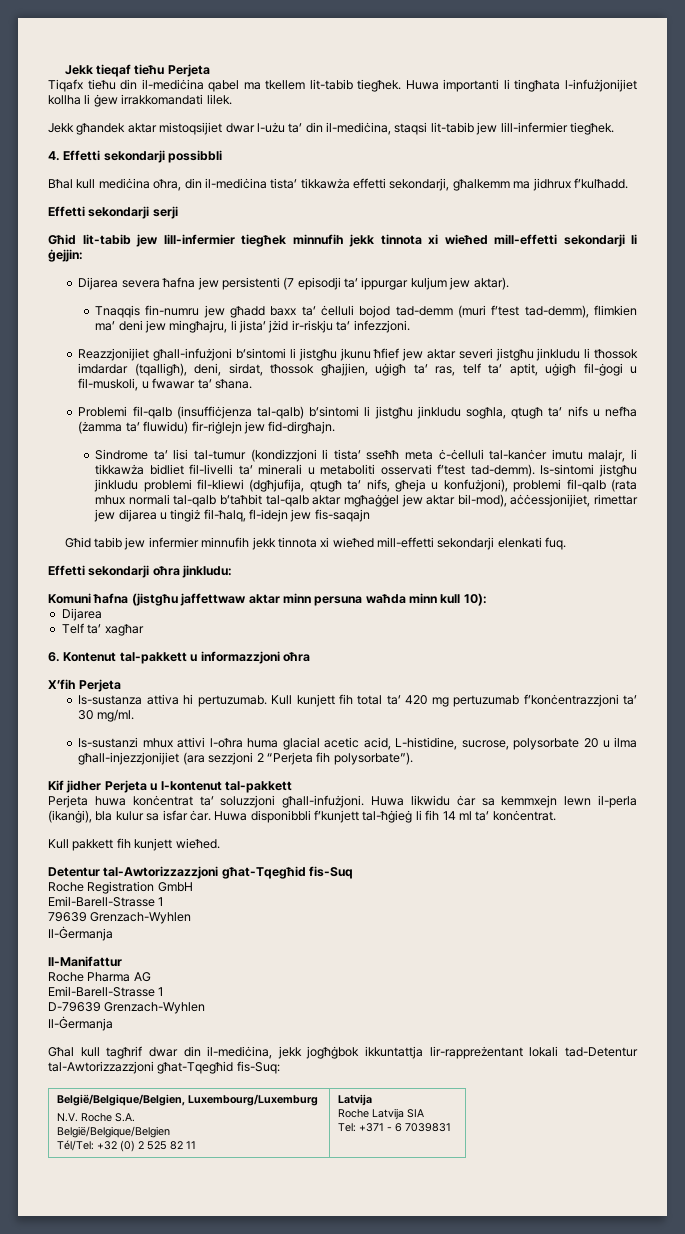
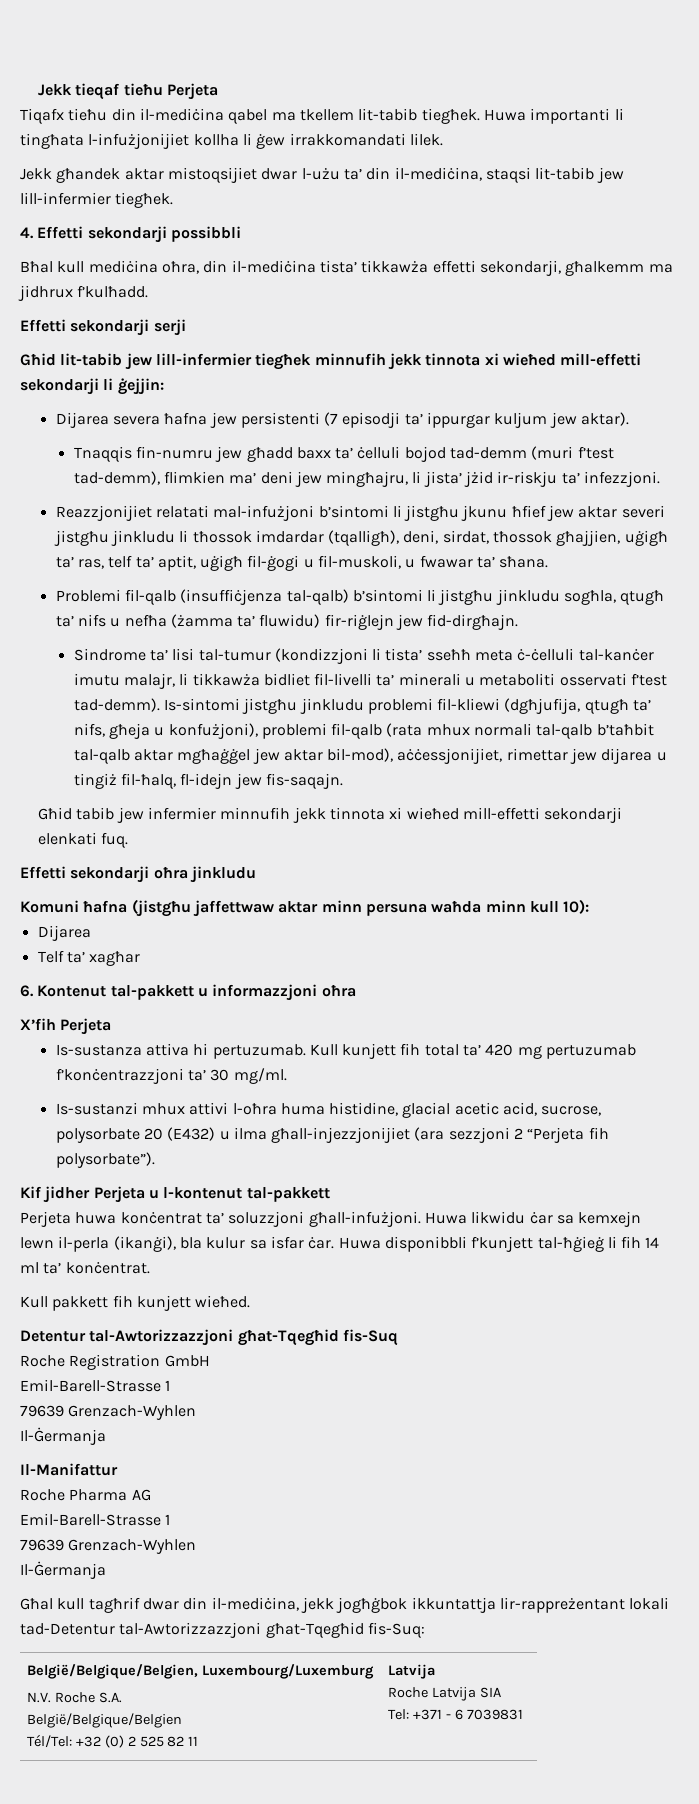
- Reazzjonijiet għall-infużjoni b’sintomi li jistgħu jkunu ħfief jew aktar severi jistgħu jinkludu li tħossok imdardar (tqalligħ), deni, sirdat, tħossok għajjien, uġigħ ta’ ras, telf ta’ aptit, uġigħ fil-ġogi u fil-muskoli, u fwawar ta’ sħana.
+ Reazzjonijiet relatati mal-infużjoni b’sintomi li jistgħu jkunu ħfief jew aktar severi jistgħu jinkludu li tħossok imdardar (tqalligħ), deni, sirdat, tħossok għajjien, uġigħ ta’ ras, telf ta’ aptit, uġigħ fil-ġogi u fil-muskoli, u fwawar ta’ sħana.
- Is-sintomi jistgħu jinkludu problemi fil-kliewi (dgħjufija, qtugħ ta’ nifs, għeja u konfużjoni), problemi fil-qalb (rata mhux normali tal-qalb b’taħbit tal-qalb aktar mgħaġġel jew aktar bil-mod), aċċessjonijiet, rimettar jew dijarea u tingiż fil-ħalq, fl-idejn jew fis-saqajn
+ Is-sintomi jistgħu jinkludu problemi fil-kliewi (dgħjufija, qtugħ ta’ nifs, għeja u konfużjoni), problemi fil-qalb (rata mhux normali tal-qalb b’taħbit tal-qalb aktar mgħaġġel jew aktar bil-mod), aċċessjonijiet, rimettar jew dijarea u tingiż fil-ħalq, fl-idejn jew fis-saqajn.
- Effetti sekondarji oħra jinkludu:
+ Effetti sekondarji oħra jinkludu
- Is-sustanzi mhux attivi l-oħra huma glacial acetic acid, L-histidine, sucrose, polysorbate 20 u ilma għall-injezzjonijiet (ara sezzjoni 2 “Perjeta fih polysorbate”).
+ Is-sustanzi mhux attivi l-oħra huma histidine, glacial acetic acid, sucrose, polysorbate 20 (E432) u ilma għall-injezzjonijiet (ara sezzjoni 2 “Perjeta fih polysorbate”).
- Huwa likwidu ċar sa kemmxejn lewn il-perla (ikanġi), bla kulur sa isfar ċar.
+ Huwa likwidu ċar sa kemxejn lewn il-perla (ikanġi), bla kulur sa isfar ċar.
  Roche Pharma AG
  Emil-Barell-Strasse 1
- D-79639 Grenzach-Wyhlen
+ 79639 Grenzach-Wyhlen

